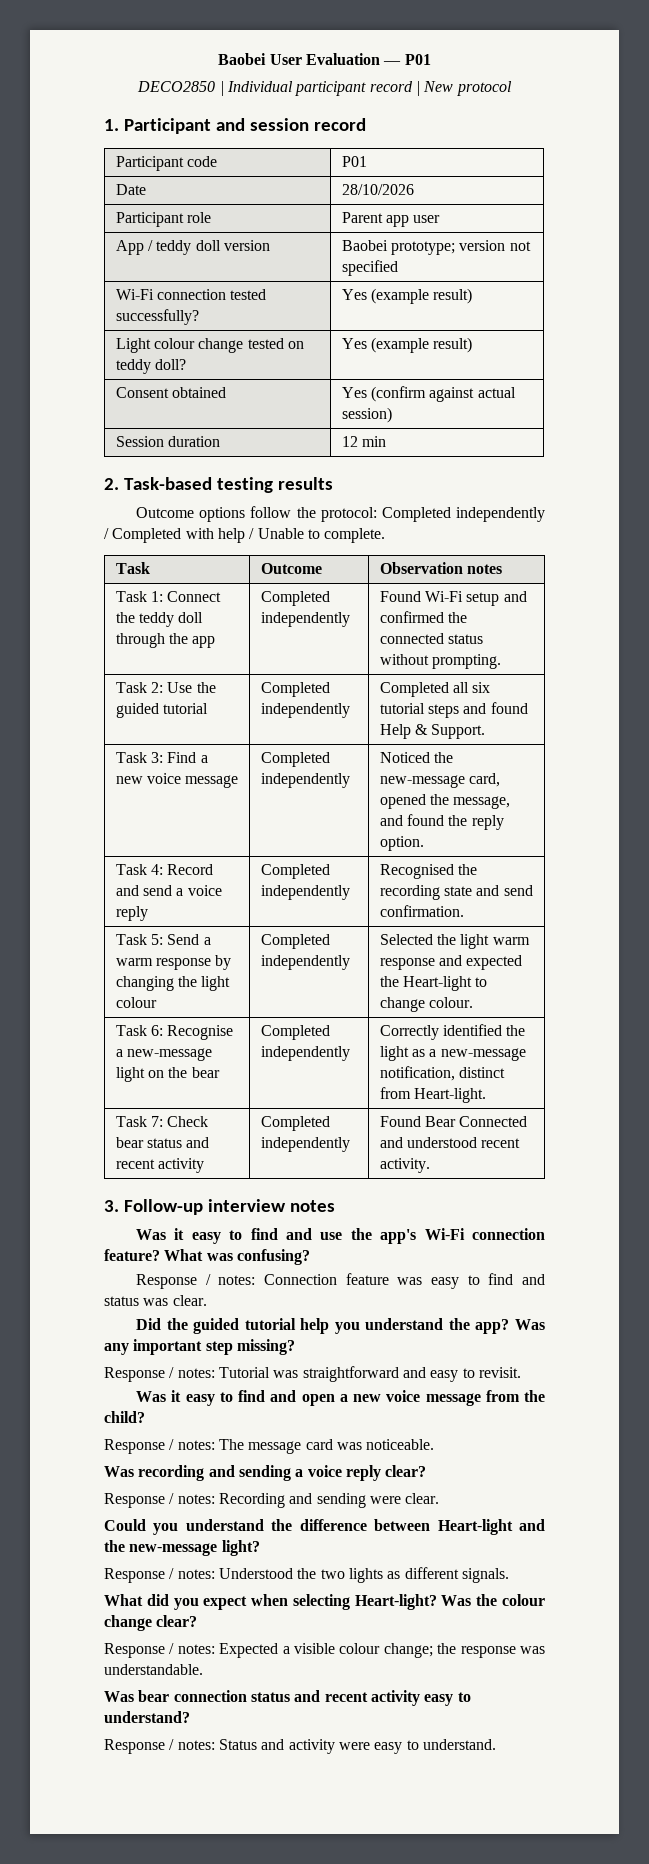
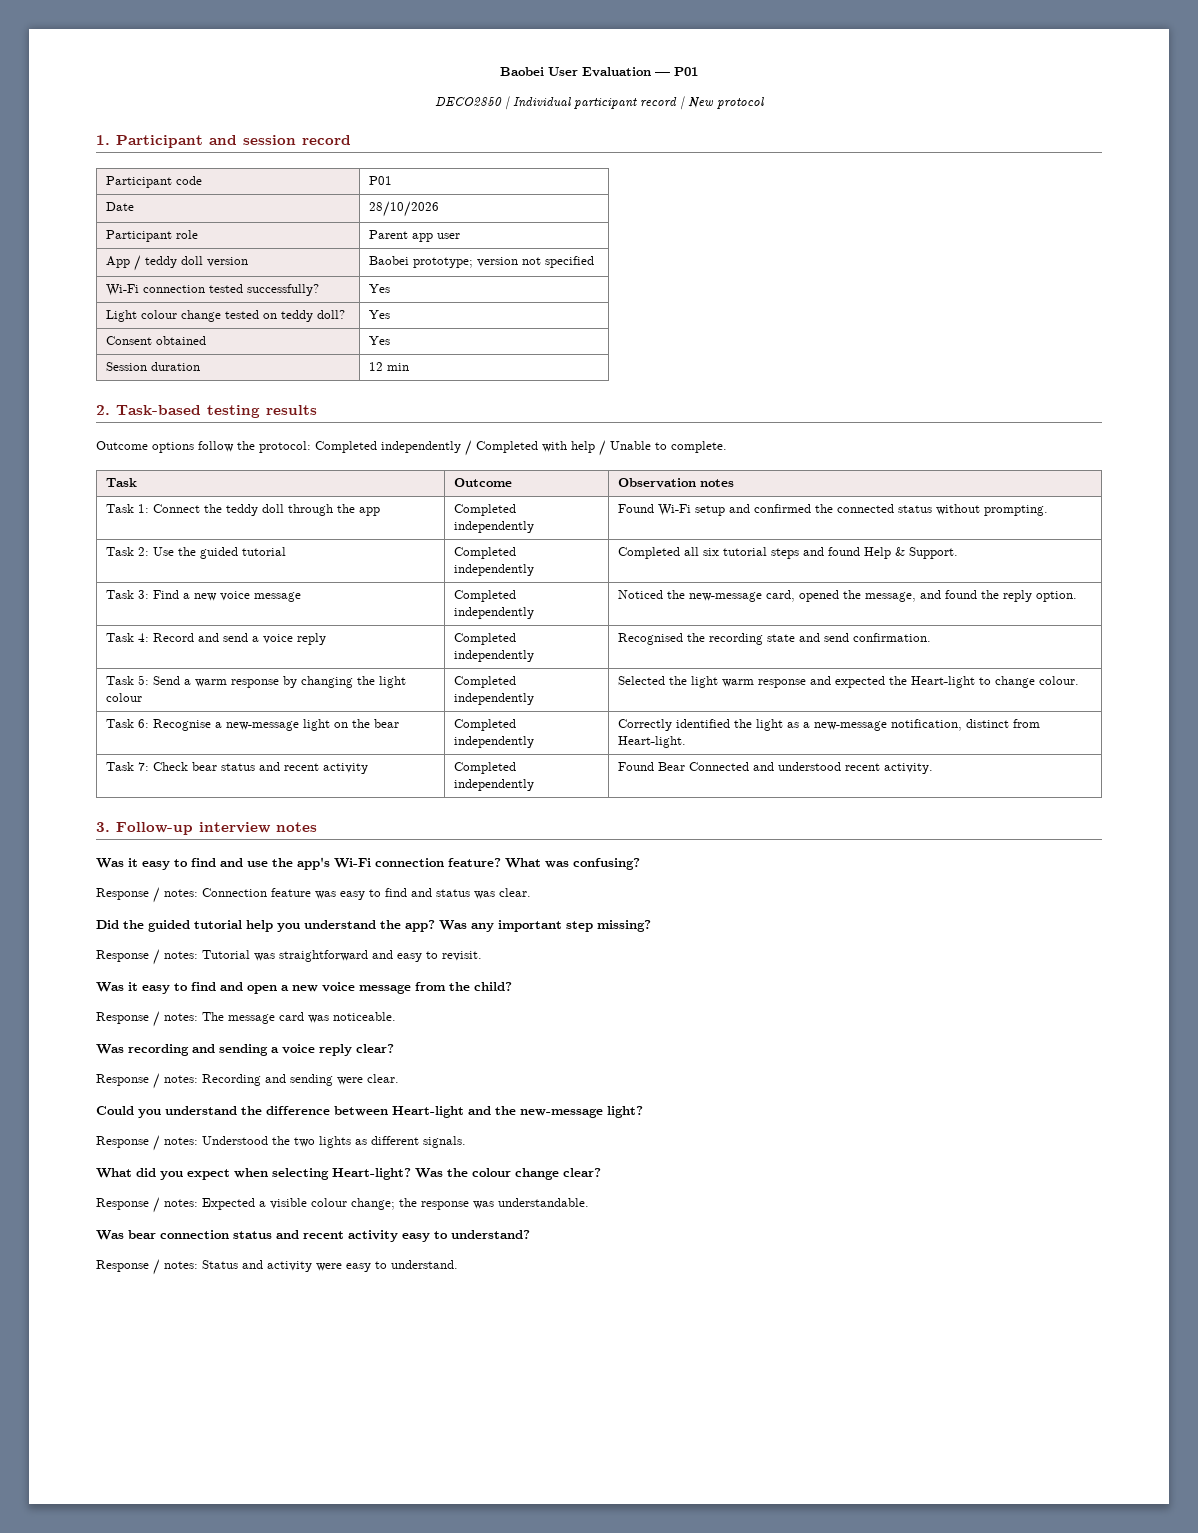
- Wi-Fi connection tested successfully? | Yes (example result)
+ Wi-Fi connection tested successfully? | Yes
- Light colour change tested on teddy doll? | Yes (example result)
+ Light colour change tested on teddy doll? | Yes
- Consent obtained | Yes (confirm against actual session)
+ Consent obtained | Yes

